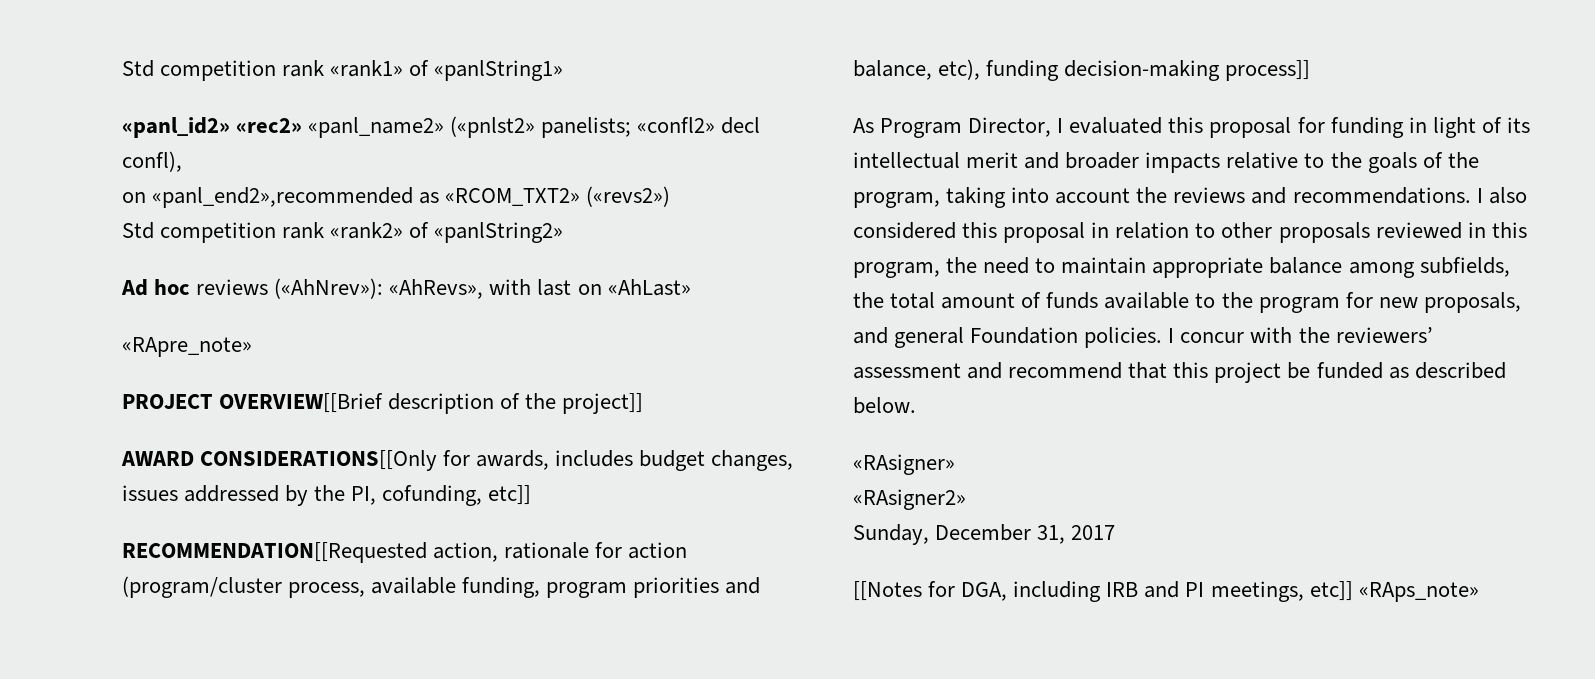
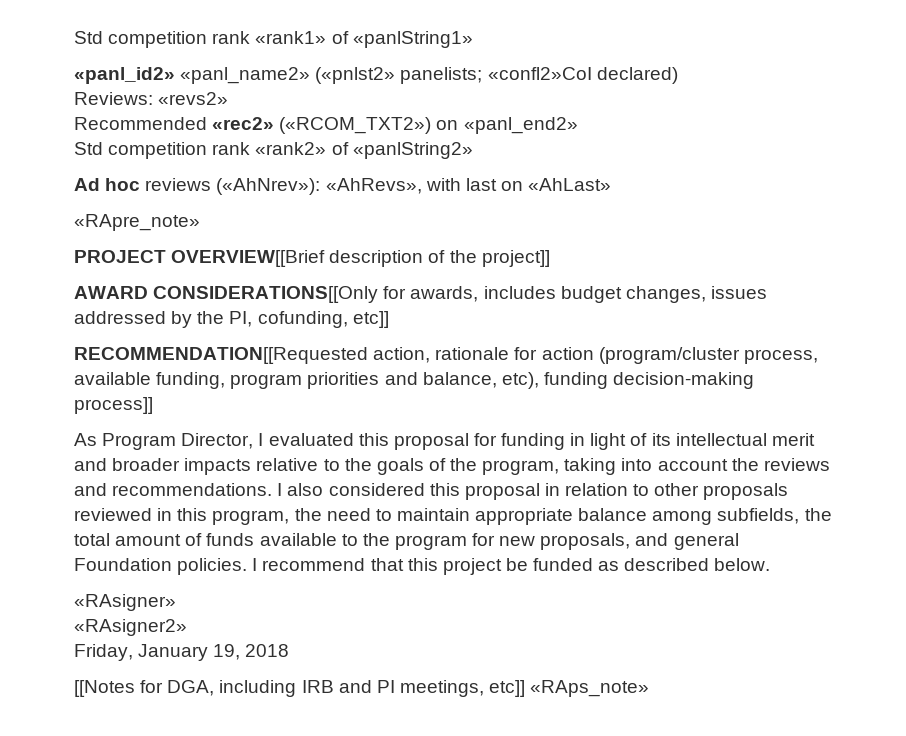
- «panl_id2» «rec2» «panl_name2» («pnlst2» panelists; «confl2» decl confl),
- on «panl_end2»,recommended as «RCOM_TXT2» («revs2»)
+ «panl_id2» «panl_name2» («pnlst2» panelists; «confl2»CoI declared)
+ Reviews: «revs2»
+ Recommended «rec2» («RCOM_TXT2») on «panl_end2»
- I concur with the reviewers’ assessment and recommend that this project be funded as described below.
+ I recommend that this project be funded as described below.
- Sunday, December 31, 2017
+ Friday, January 19, 2018

